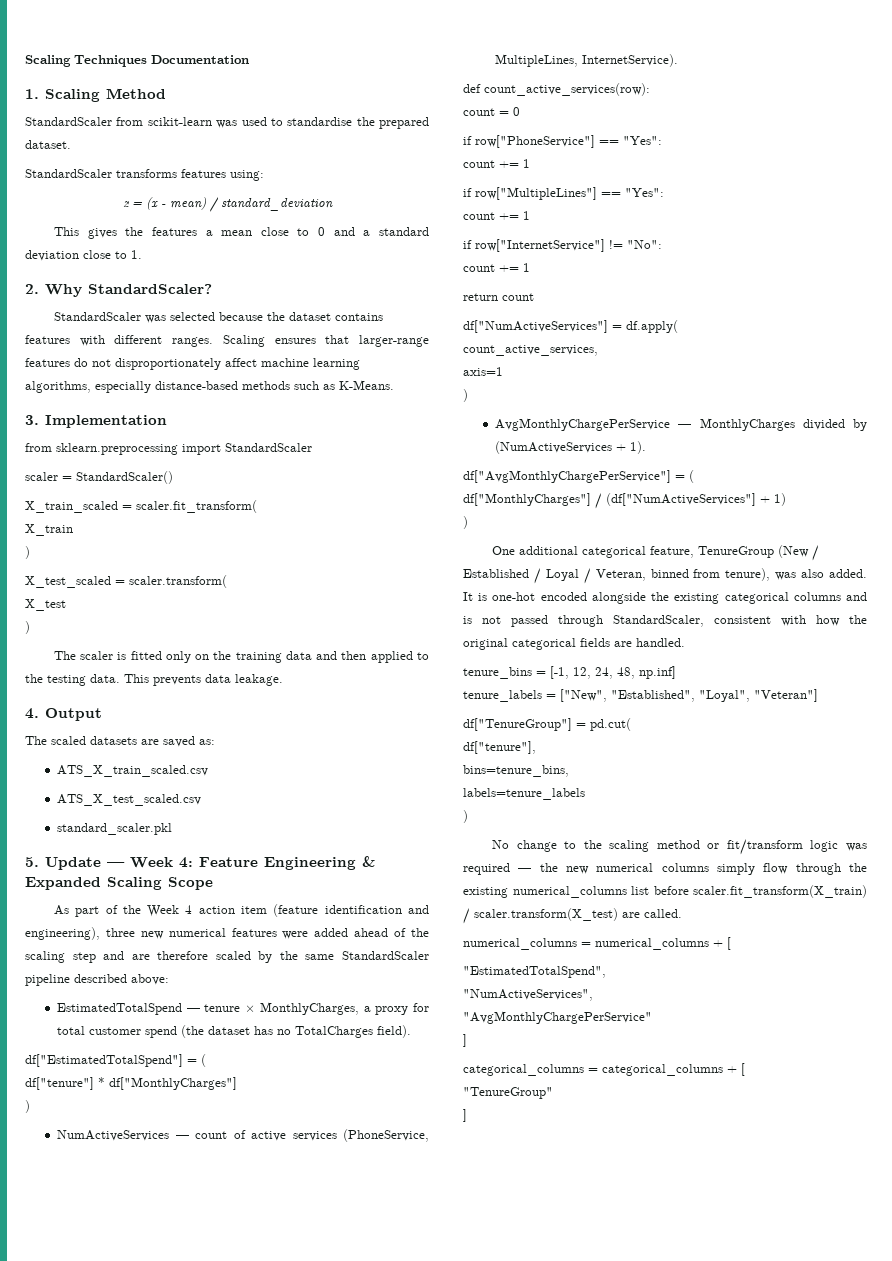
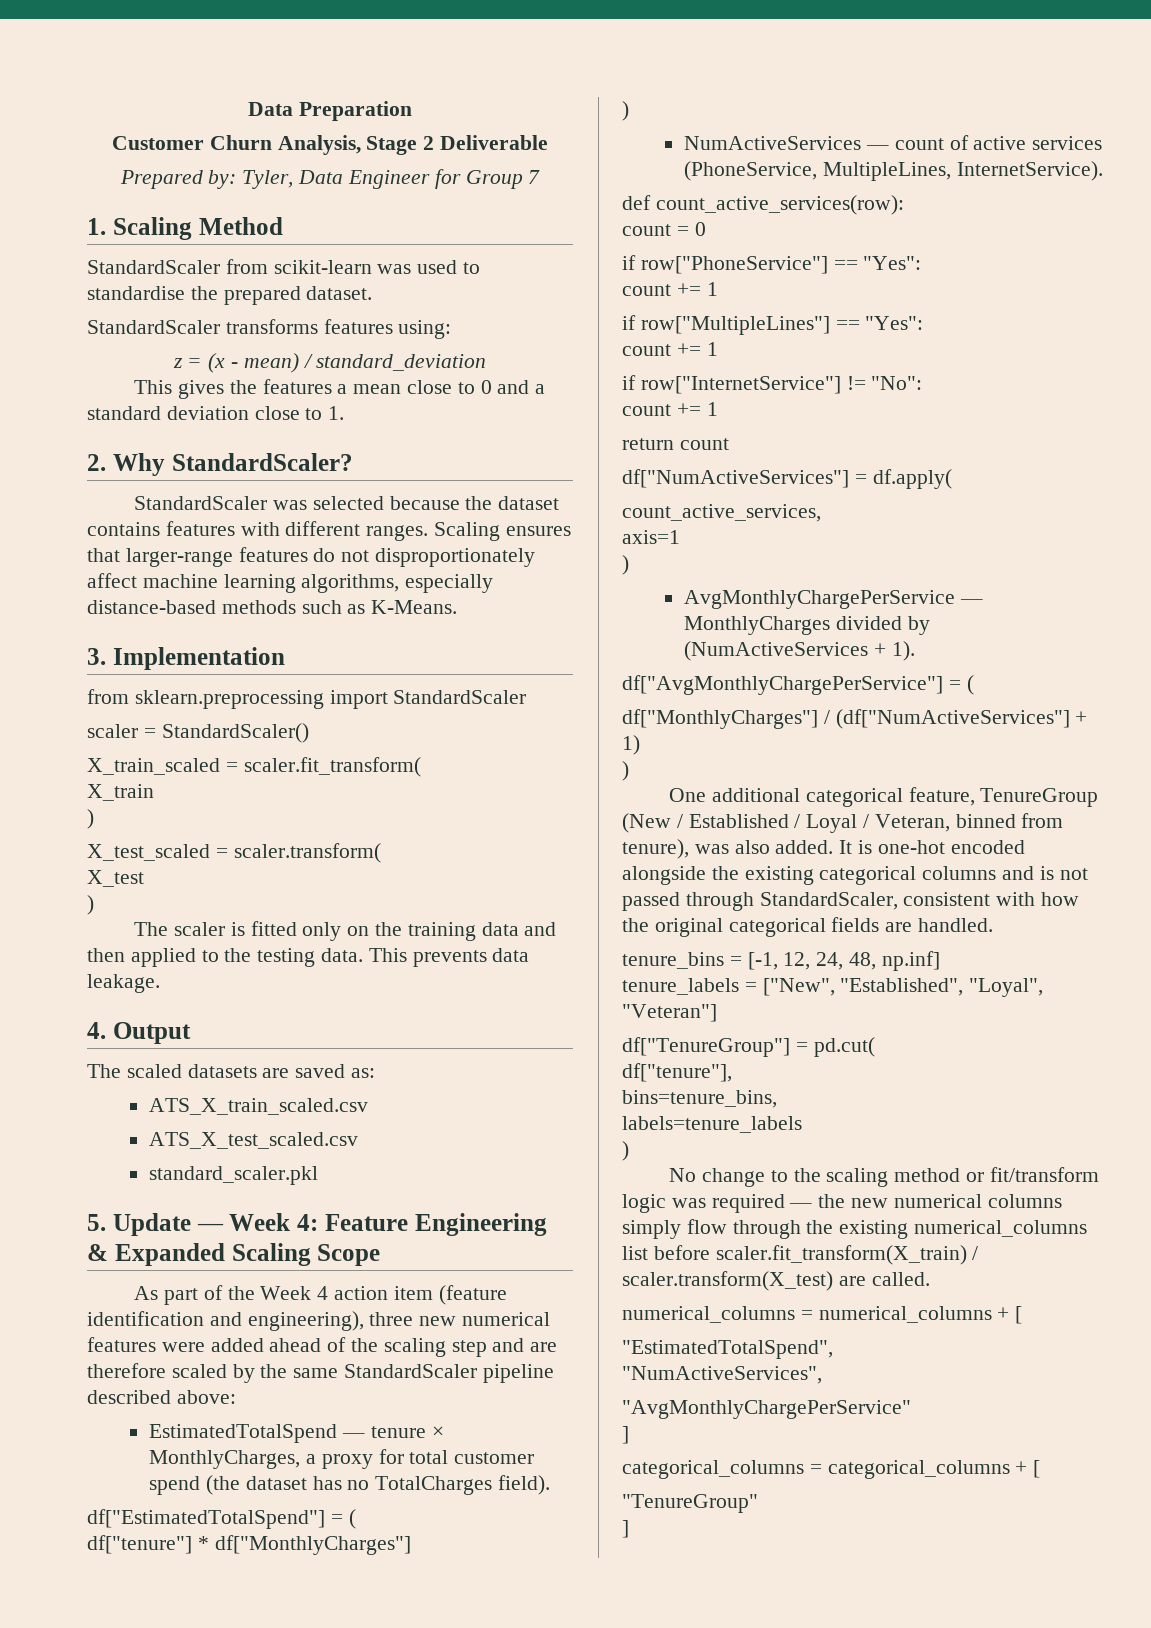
- Scaling Techniques Documentation
+ Data Preparation
+ Customer Churn Analysis, Stage 2 Deliverable
+ Prepared by: Tyler, Data Engineer for Group 7

